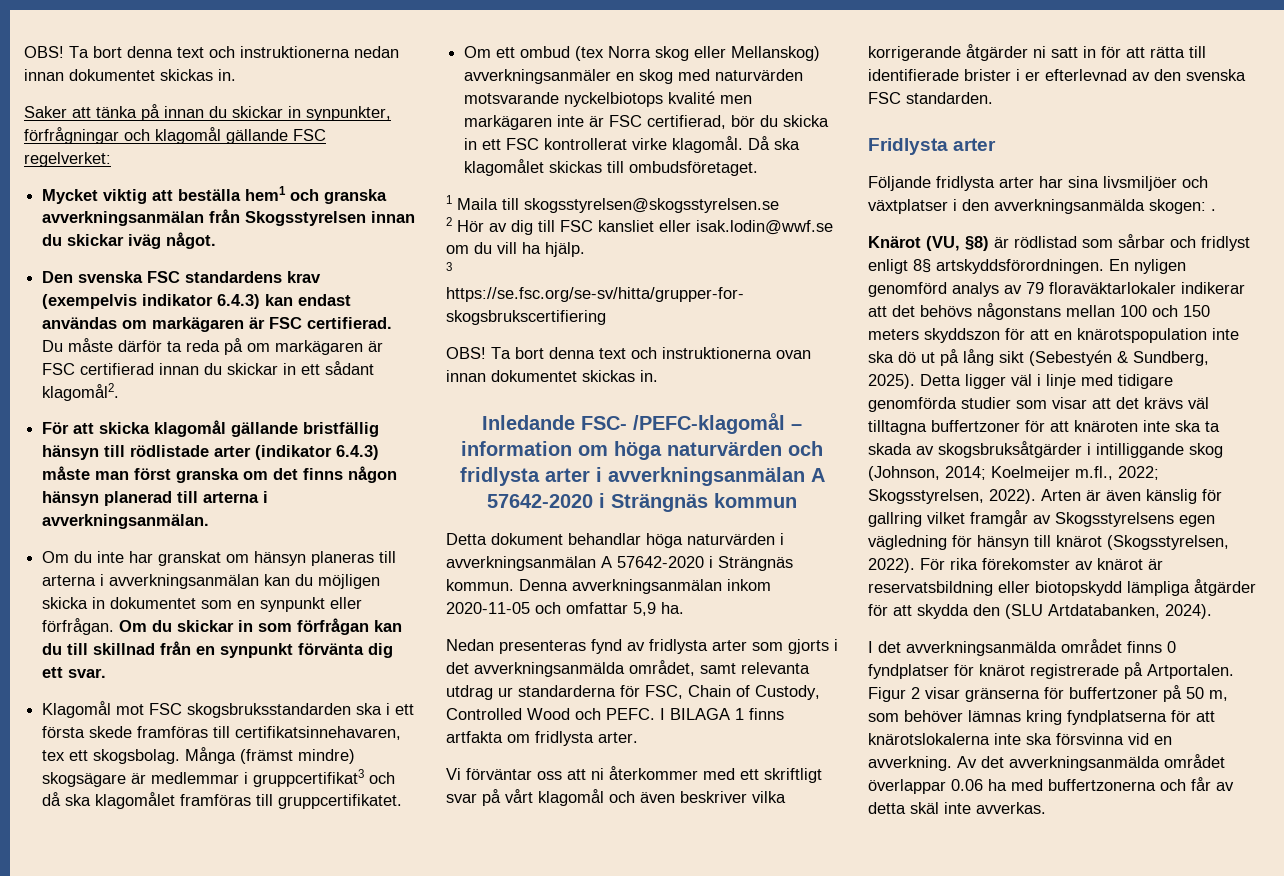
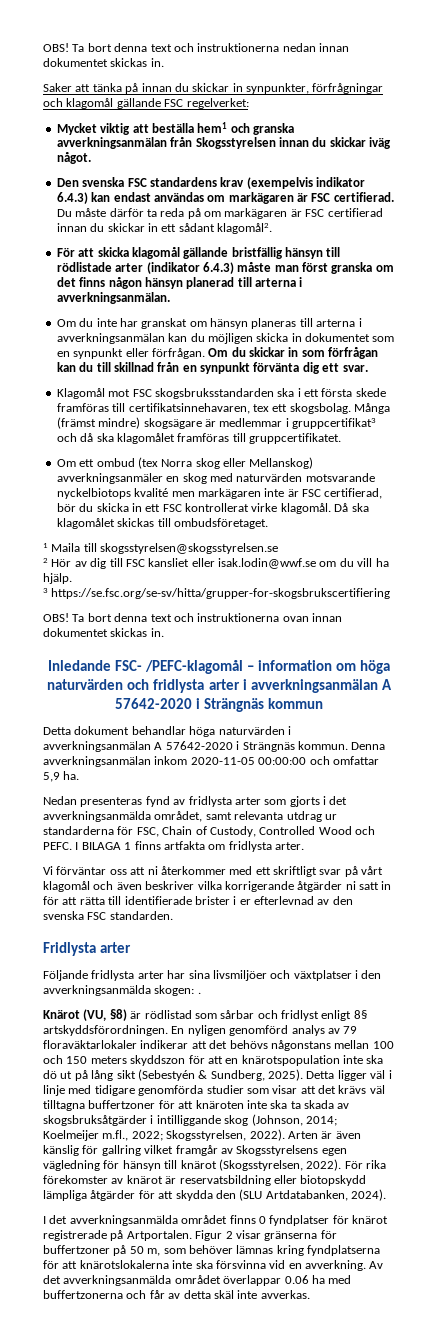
- Denna avverkningsanmälan inkom 2020-11-05 och omfattar 5,9 ha.
+ Denna avverkningsanmälan inkom 2020-11-05 00:00:00 och omfattar 5,9 ha.

